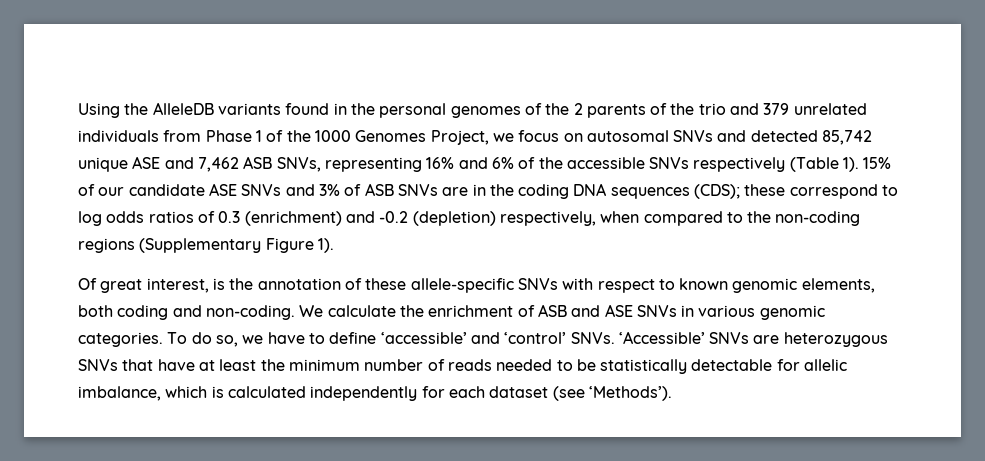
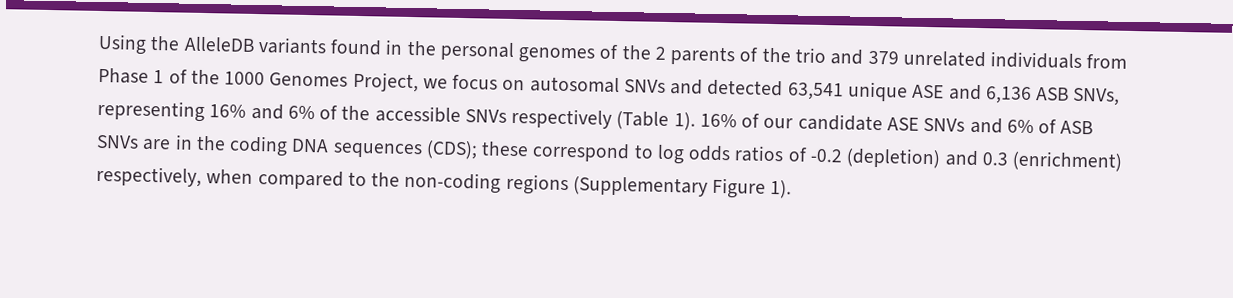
- Using the AlleleDB variants found in the personal genomes of the 2 parents of the trio and 379 unrelated individuals from Phase 1 of the 1000 Genomes Project, we focus on autosomal SNVs and detected 85,742 unique ASE and 7,462 ASB SNVs, representing 16% and 6% of the accessible SNVs respectively (Table 1).
+ Using the AlleleDB variants found in the personal genomes of the 2 parents of the trio and 379 unrelated individuals from Phase 1 of the 1000 Genomes Project, we focus on autosomal SNVs and detected 63,541 unique ASE and 6,136 ASB SNVs, representing 16% and 6% of the accessible SNVs respectively (Table 1).
- 15% of our candidate ASE SNVs and 3% of ASB SNVs are in the coding DNA sequences (CDS); these correspond to log odds ratios of 0.3 (enrichment) and -0.2 (depletion) respectively, when compared to the non-coding regions (Supplementary Figure 1).
+ 16% of our candidate ASE SNVs and 6% of ASB SNVs are in the coding DNA sequences (CDS); these correspond to log odds ratios of -0.2 (depletion) and 0.3 (enrichment) respectively, when compared to the non-coding regions (Supplementary Figure 1).
- Of great interest, is the annotation of these allele-specific SNVs with respect to known genomic elements, both coding and non-coding. We calculate the enrichment of ASB and ASE SNVs in various genomic categories. To do so, we have to define ‘accessible’ and ‘control’ SNVs. ‘Accessible’ SNVs are heterozygous SNVs that have at least the minimum number of reads needed to be statistically detectable for allelic imbalance, which is calculated independently for each dataset (see ‘Methods’).

